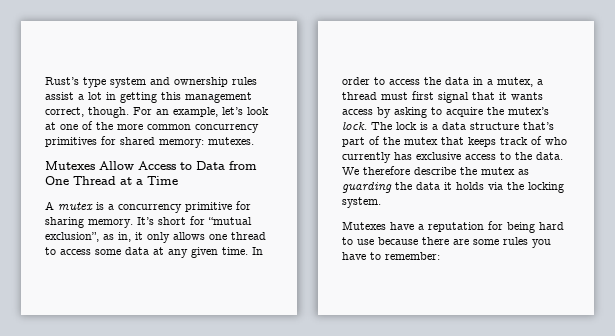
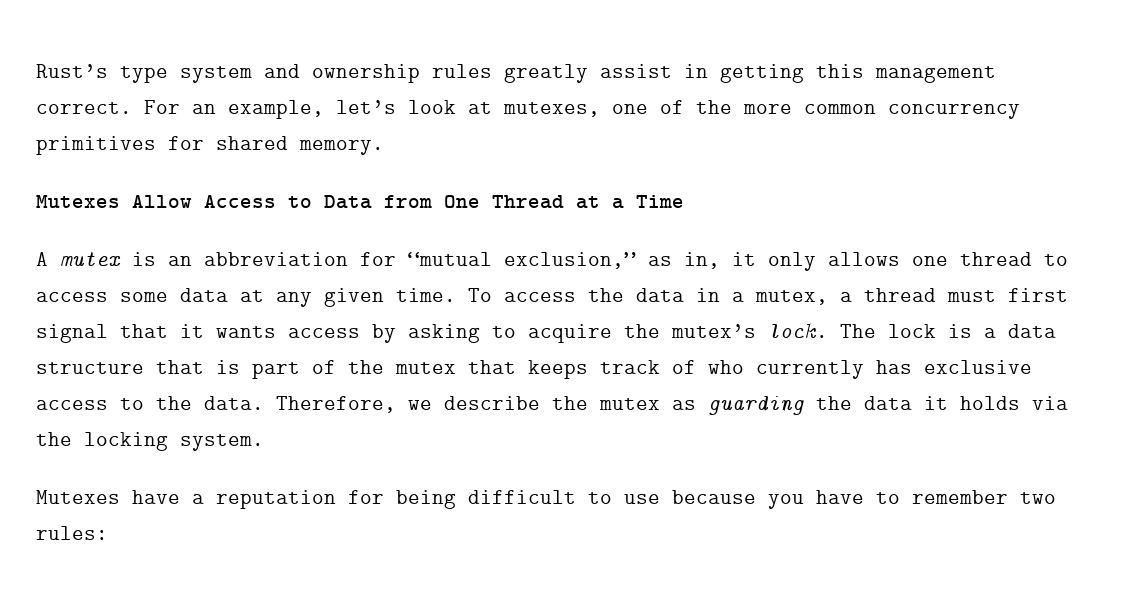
- Rust’s type system and ownership rules assist a lot in getting this management correct, though.
+ Rust’s type system and ownership rules greatly assist in getting this management correct.
- For an example, let’s look at one of the more common concurrency primitives for shared memory: mutexes.
+ For an example, let’s look at mutexes, one of the more common concurrency primitives for shared memory.
- A mutex is a concurrency primitive for sharing memory. It’s short for “mutual exclusion”, as in, it only allows one thread to access some data at any given time.
+ A mutex is an abbreviation for “mutual exclusion,” as in, it only allows one thread to access some data at any given time.
- In order to access the data in a mutex, a thread must first signal that it wants access by asking to acquire the mutex’s lock.
+ To access the data in a mutex, a thread must first signal that it wants access by asking to acquire the mutex’s lock.
- The lock is a data structure that’s part of the mutex that keeps track of who currently has exclusive access to the data.
+ The lock is a data structure that is part of the mutex that keeps track of who currently has exclusive access to the data.
- We therefore describe the mutex as guarding the data it holds via the locking system.
+ Therefore, we describe the mutex as guarding the data it holds via the locking system.
- Mutexes have a reputation for being hard to use because there are some rules you have to remember:
+ Mutexes have a reputation for being difficult to use because you have to remember two rules:

